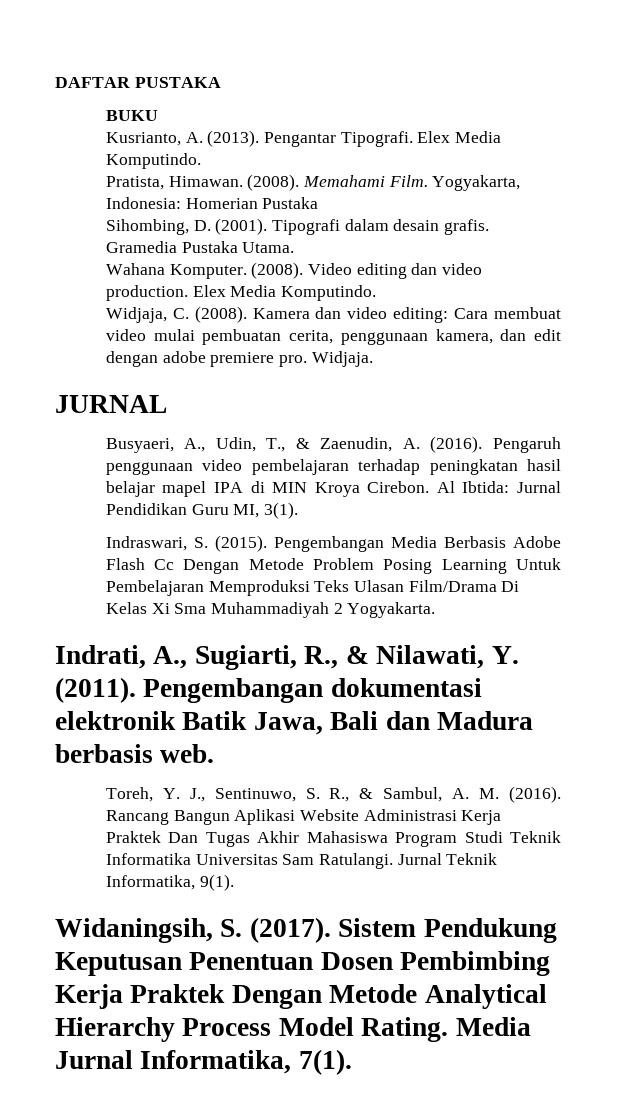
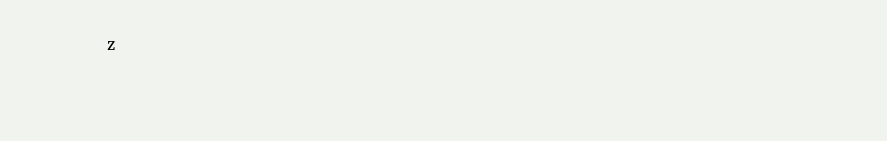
- DAFTAR PUSTAKA
- BUKU
- Kusrianto, A. (2013). Pengantar Tipografi. Elex Media Komputindo.
- Pratista, Himawan. (2008). Memahami Film. Yogyakarta, Indonesia: Homerian Pustaka
- Sihombing, D. (2001). Tipografi dalam desain grafis. Gramedia Pustaka Utama.
- Wahana Komputer. (2008). Video editing dan video production. Elex Media Komputindo.
- Widjaja, C. (2008). Kamera dan video editing: Cara membuat video mulai pembuatan cerita, penggunaan kamera, dan edit dengan adobe premiere pro. Widjaja.
- JURNAL
- Busyaeri, A., Udin, T., & Zaenudin, A. (2016). Pengaruh penggunaan video pembelajaran terhadap peningkatan hasil belajar mapel IPA di MIN Kroya Cirebon. Al Ibtida: Jurnal Pendidikan Guru MI, 3(1).
- Indraswari, S. (2015). Pengembangan Media Berbasis Adobe Flash Cc Dengan Metode Problem Posing Learning Untuk Pembelajaran Memproduksi Teks Ulasan Film/Drama Di Kelas Xi Sma Muhammadiyah 2 Yogyakarta.
- Indrati, A., Sugiarti, R., & Nilawati, Y. (2011). Pengembangan dokumentasi elektronik Batik Jawa, Bali dan Madura berbasis web.
- Toreh, Y. J., Sentinuwo, S. R., & Sambul, A. M. (2016). Rancang Bangun Aplikasi Website Administrasi Kerja Praktek Dan Tugas Akhir Mahasiswa Program Studi Teknik Informatika Universitas Sam Ratulangi. Jurnal Teknik Informatika, 9(1).
- Widaningsih, S. (2017). Sistem Pendukung Keputusan Penentuan Dosen Pembimbing Kerja Praktek Dengan Metode Analytical Hierarchy Process Model Rating. Media Jurnal Informatika, 7(1).
+ z

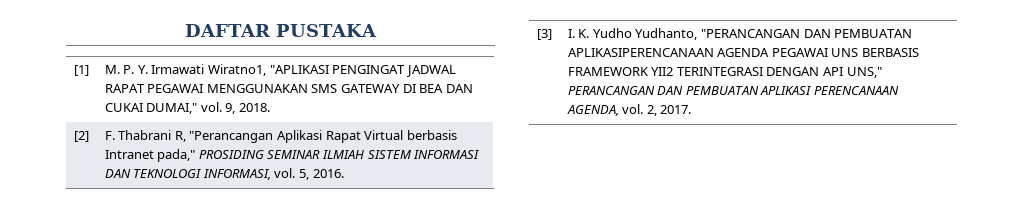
- z
+ DAFTAR PUSTAKA
+ [1] | M. P. Y. Irmawati Wiratno1, "APLIKASI PENGINGAT JADWAL RAPAT PEGAWAI MENGGUNAKAN SMS GATEWAY DI BEA DAN CUKAI DUMAI," vol. 9, 2018.
+ [2] | F. Thabrani R, "Perancangan Aplikasi Rapat Virtual berbasis Intranet pada," PROSIDING SEMINAR ILMIAH SISTEM INFORMASI DAN TEKNOLOGI INFORMASI, vol. 5, 2016.
+ [3] | I. K. Yudho Yudhanto, "PERANCANGAN DAN PEMBUATAN APLIKASIPERENCANAAN AGENDA PEGAWAI UNS BERBASIS FRAMEWORK YII2 TERINTEGRASI DENGAN API UNS," PERANCANGAN DAN PEMBUATAN APLIKASI PERENCANAAN AGENDA, vol. 2, 2017.

